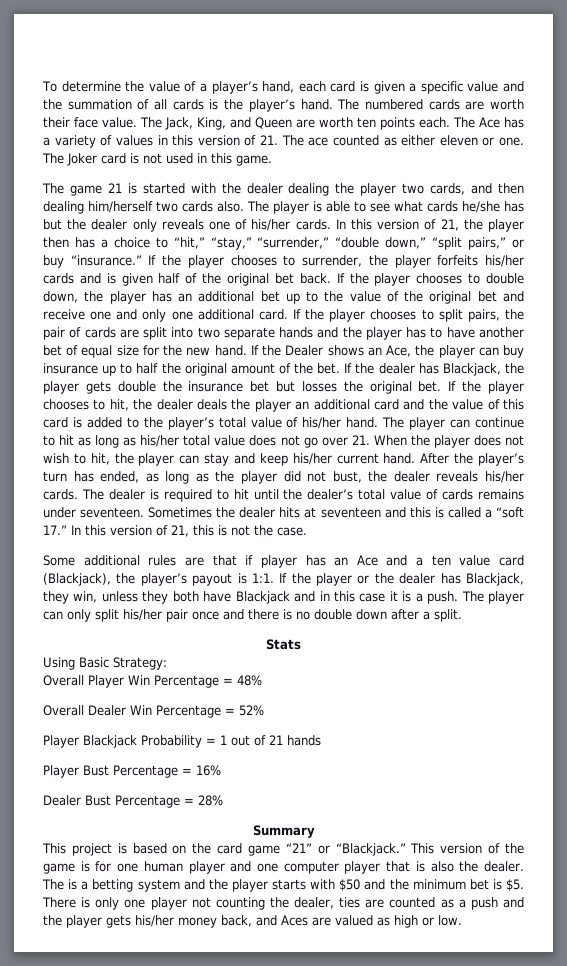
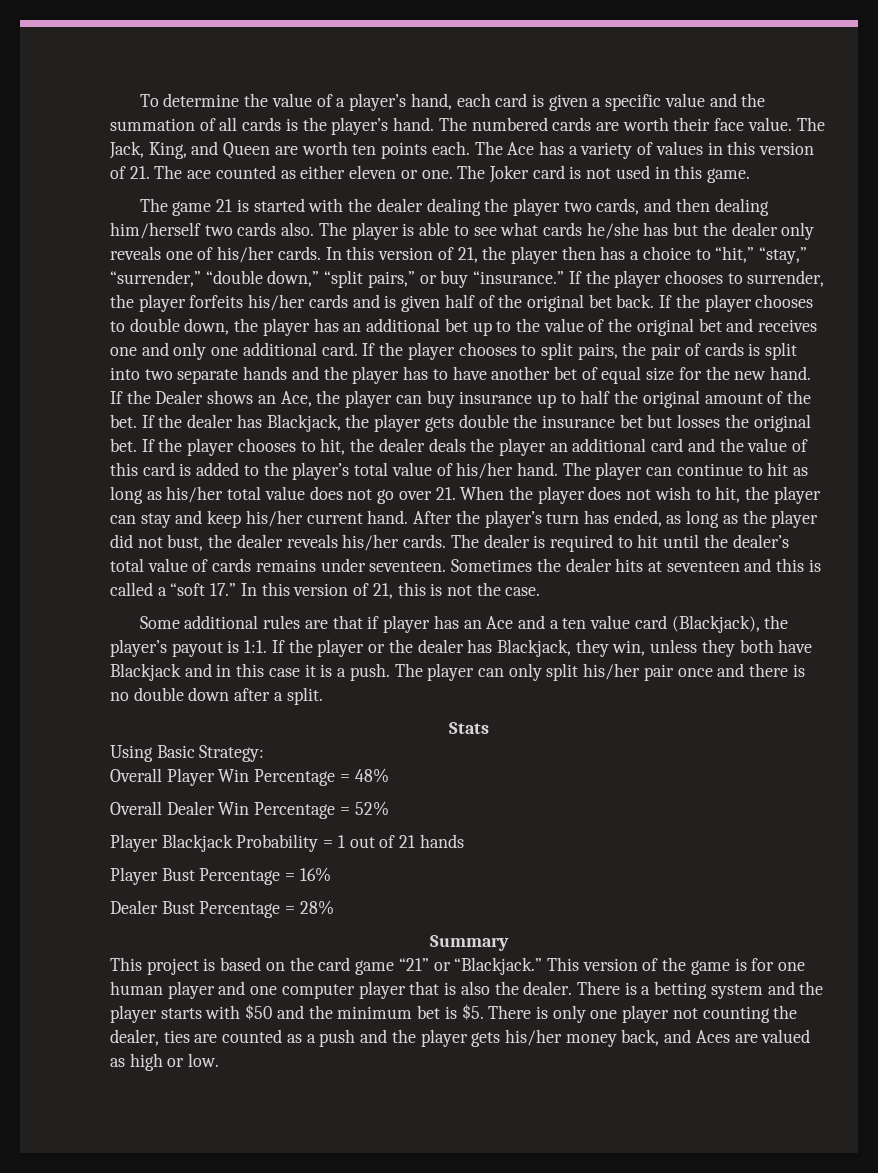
- If the player chooses to double down, the player has an additional bet up to the value of the original bet and receive one and only one additional card.
+ If the player chooses to double down, the player has an additional bet up to the value of the original bet and receives one and only one additional card.
- If the player chooses to split pairs, the pair of cards are split into two separate hands and the player has to have another bet of equal size for the new hand.
+ If the player chooses to split pairs, the pair of cards is split into two separate hands and the player has to have another bet of equal size for the new hand.
- The is a betting system and the player starts with $50 and the minimum bet is $5.
+ There is a betting system and the player starts with $50 and the minimum bet is $5.

